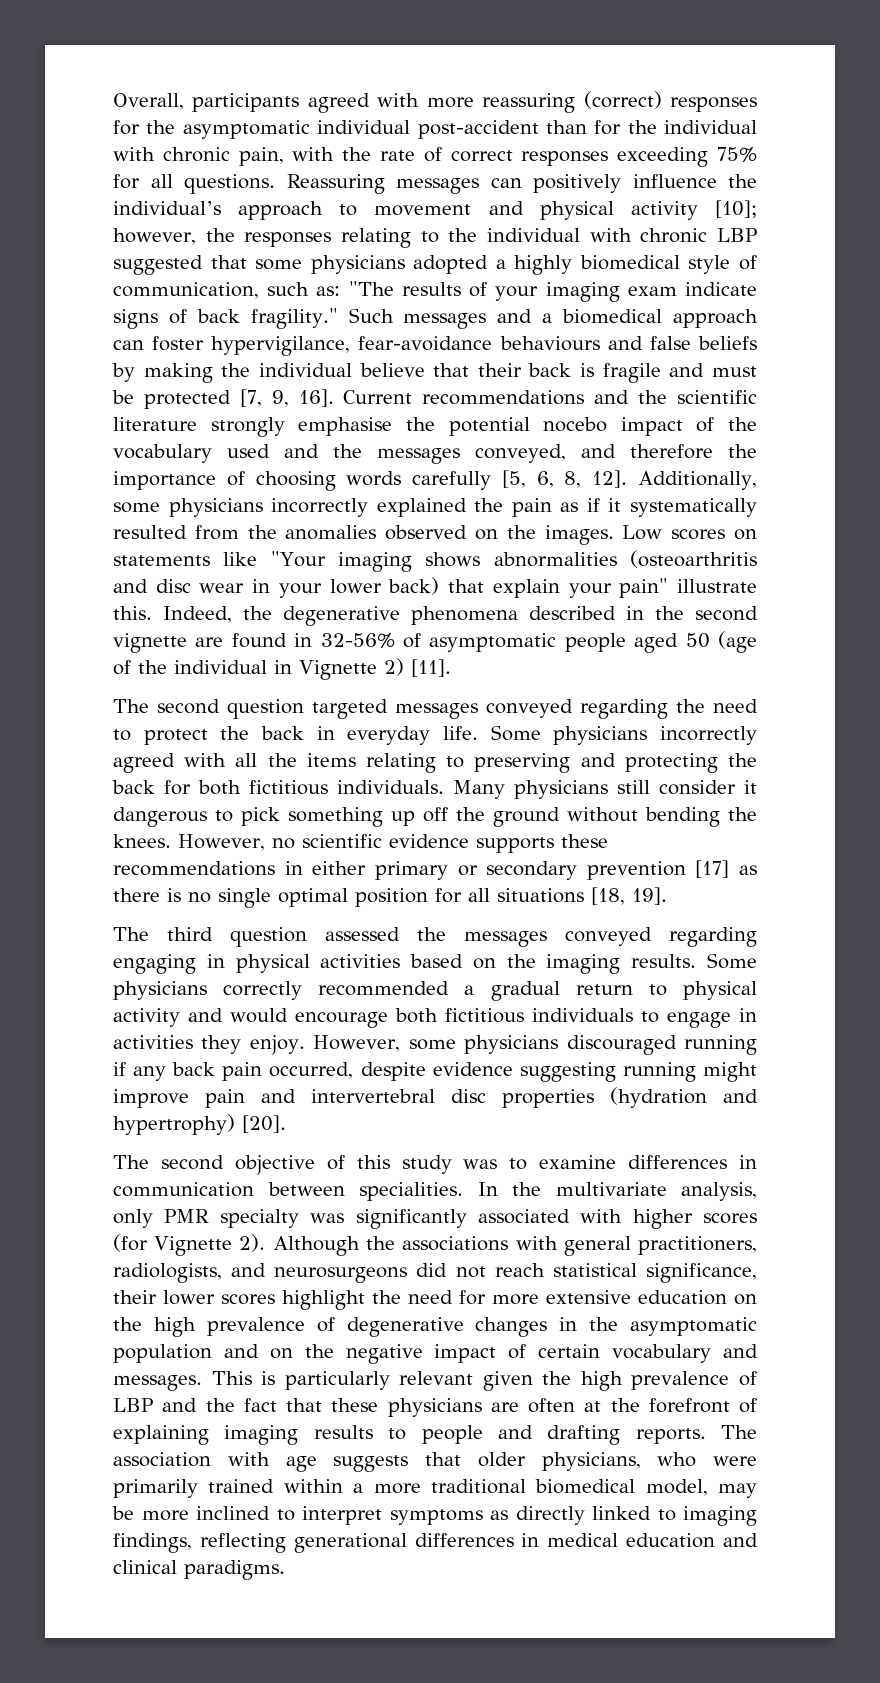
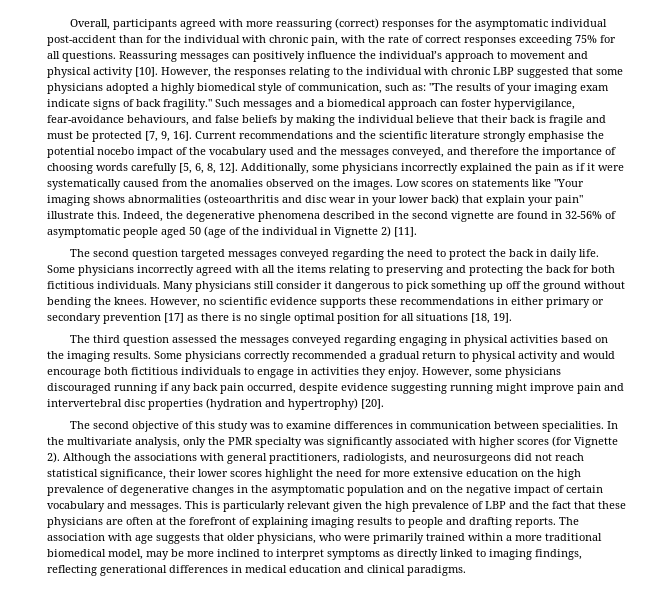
- Reassuring messages can positively influence the individual’s approach to movement and physical activity [10]; however, the responses relating to the individual with chronic LBP suggested that some physicians adopted a highly biomedical style of communication, such as: "The results of your imaging exam indicate signs of back fragility."
+ Reassuring messages can positively influence the individual’s approach to movement and physical activity [10]. However, the responses relating to the individual with chronic LBP suggested that some physicians adopted a highly biomedical style of communication, such as: "The results of your imaging exam indicate signs of back fragility."
- Such messages and a biomedical approach can foster hypervigilance, fear-avoidance behaviours and false beliefs by making the individual believe that their back is fragile and must be protected [7, 9, 16].
+ Such messages and a biomedical approach can foster hypervigilance, fear-avoidance behaviours, and false beliefs by making the individual believe that their back is fragile and must be protected [7, 9, 16].
- Additionally, some physicians incorrectly explained the pain as if it systematically resulted from the anomalies observed on the images.
+ Additionally, some physicians incorrectly explained the pain as if it were systematically caused from the anomalies observed on the images.
- The second question targeted messages conveyed regarding the need to protect the back in everyday life.
+ The second question targeted messages conveyed regarding the need to protect the back in daily life.
- In the multivariate analysis, only PMR specialty was significantly associated with higher scores (for Vignette 2).
+ In the multivariate analysis, only the PMR specialty was significantly associated with higher scores (for Vignette 2).

